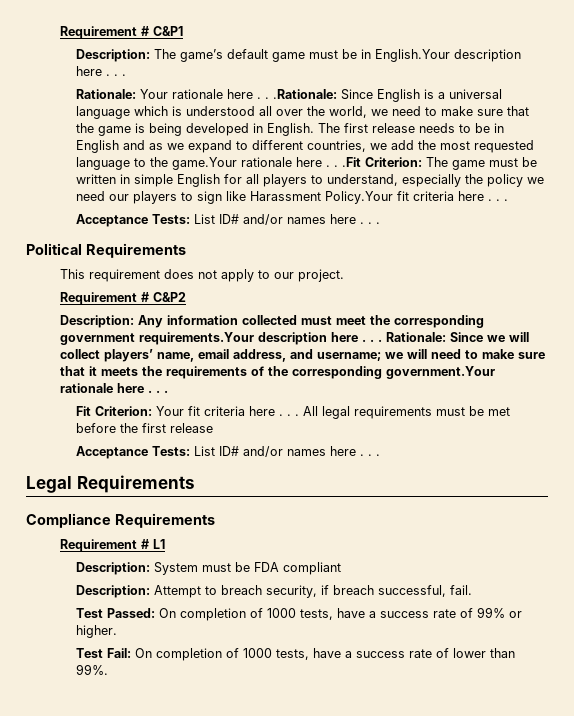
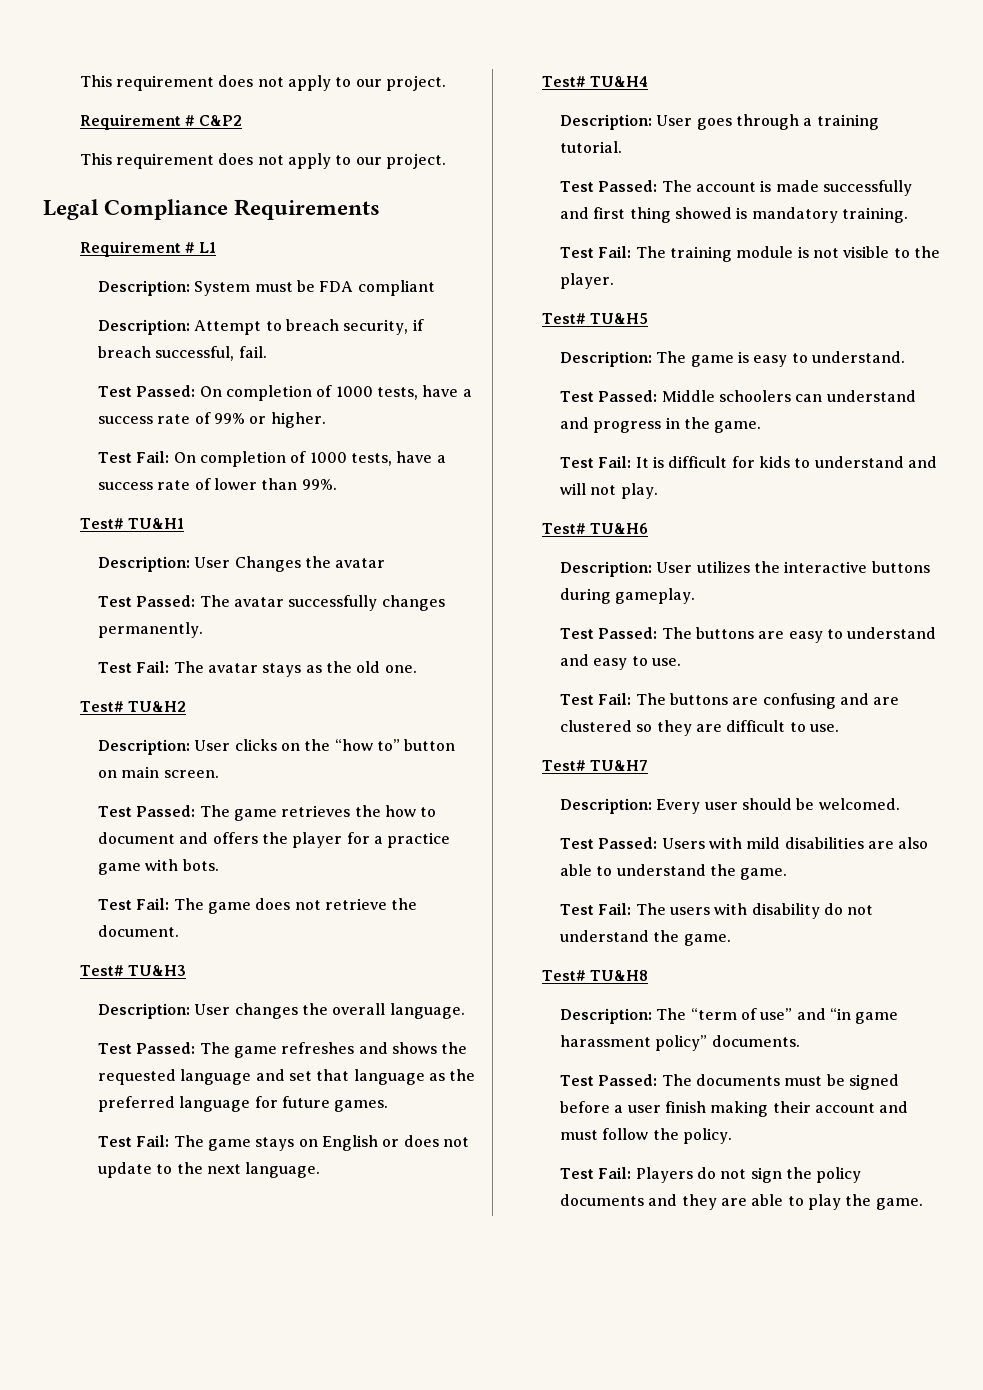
- Requirement # C&P1
- Description: The game’s default game must be in English.Your description here . . .
- Rationale: Your rationale here . . .Rationale: Since English is a universal language which is understood all over the world, we need to make sure that the game is being developed in English. The first release needs to be in English and as we expand to different countries, we add the most requested language to the game.Your rationale here . . .Fit Criterion: The game must be written in simple English for all players to understand, especially the policy we need our players to sign like Harassment Policy.Your fit criteria here . . .
- Acceptance Tests: List ID# and/or names here . . .
- Political Requirements
  Requirement # C&P2
- Description: Any information collected must meet the corresponding government requirements.Your description here . . . Rationale: Since we will collect players’ name, email address, and username; we will need to make sure that it meets the requirements of the corresponding government.Your rationale here . . .
- Fit Criterion: Your fit criteria here . . . All legal requirements must be met before the first release
- Acceptance Tests: List ID# and/or names here . . .
+ This requirement does not apply to our project.
- Legal Requirements
- Compliance Requirements
+ Legal Compliance Requirements
+ Test# TU&H1
+ Description: User Changes the avatar
+ Test Passed: The avatar successfully changes permanently.
+ Test Fail: The avatar stays as the old one.
+ Test# TU&H2
+ Description: User clicks on the “how to” button on main screen.
+ Test Passed: The game retrieves the how to document and offers the player for a practice game with bots.
+ Test Fail: The game does not retrieve the document.
+ Test# TU&H3
+ Description: User changes the overall language.
+ Test Passed: The game refreshes and shows the requested language and set that language as the preferred language for future games.
+ Test Fail: The game stays on English or does not update to the next language.
+ Test# TU&H4
+ Description: User goes through a training tutorial.
+ Test Passed: The account is made successfully and first thing showed is mandatory training.
+ Test Fail: The training module is not visible to the player.
+ Test# TU&H5
+ Description: The game is easy to understand.
+ Test Passed: Middle schoolers can understand and progress in the game.
+ Test Fail: It is difficult for kids to understand and will not play.
+ Test# TU&H6
+ Description: User utilizes the interactive buttons during gameplay.
+ Test Passed: The buttons are easy to understand and easy to use.
+ Test Fail: The buttons are confusing and are clustered so they are difficult to use.
+ Test# TU&H7
+ Description: Every user should be welcomed.
+ Test Passed: Users with mild disabilities are also able to understand the game.
+ Test Fail: The users with disability do not understand the game.
+ Test# TU&H8
+ Description: The “term of use” and “in game harassment policy” documents.
+ Test Passed: The documents must be signed before a user finish making their account and must follow the policy.
+ Test Fail: Players do not sign the policy documents and they are able to play the game.

